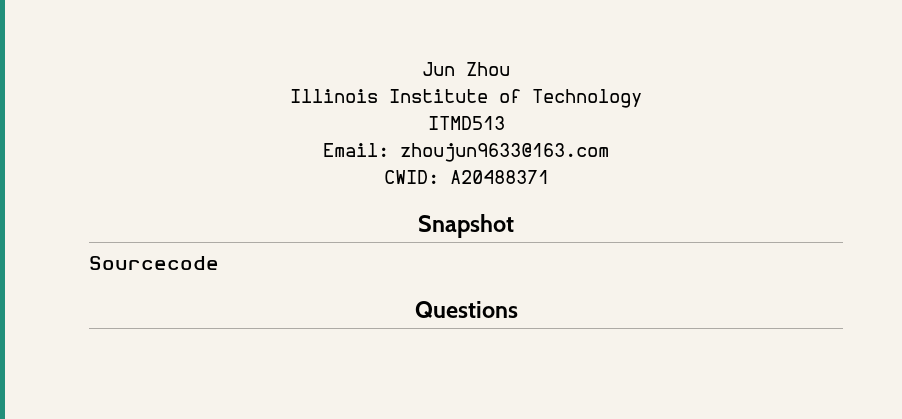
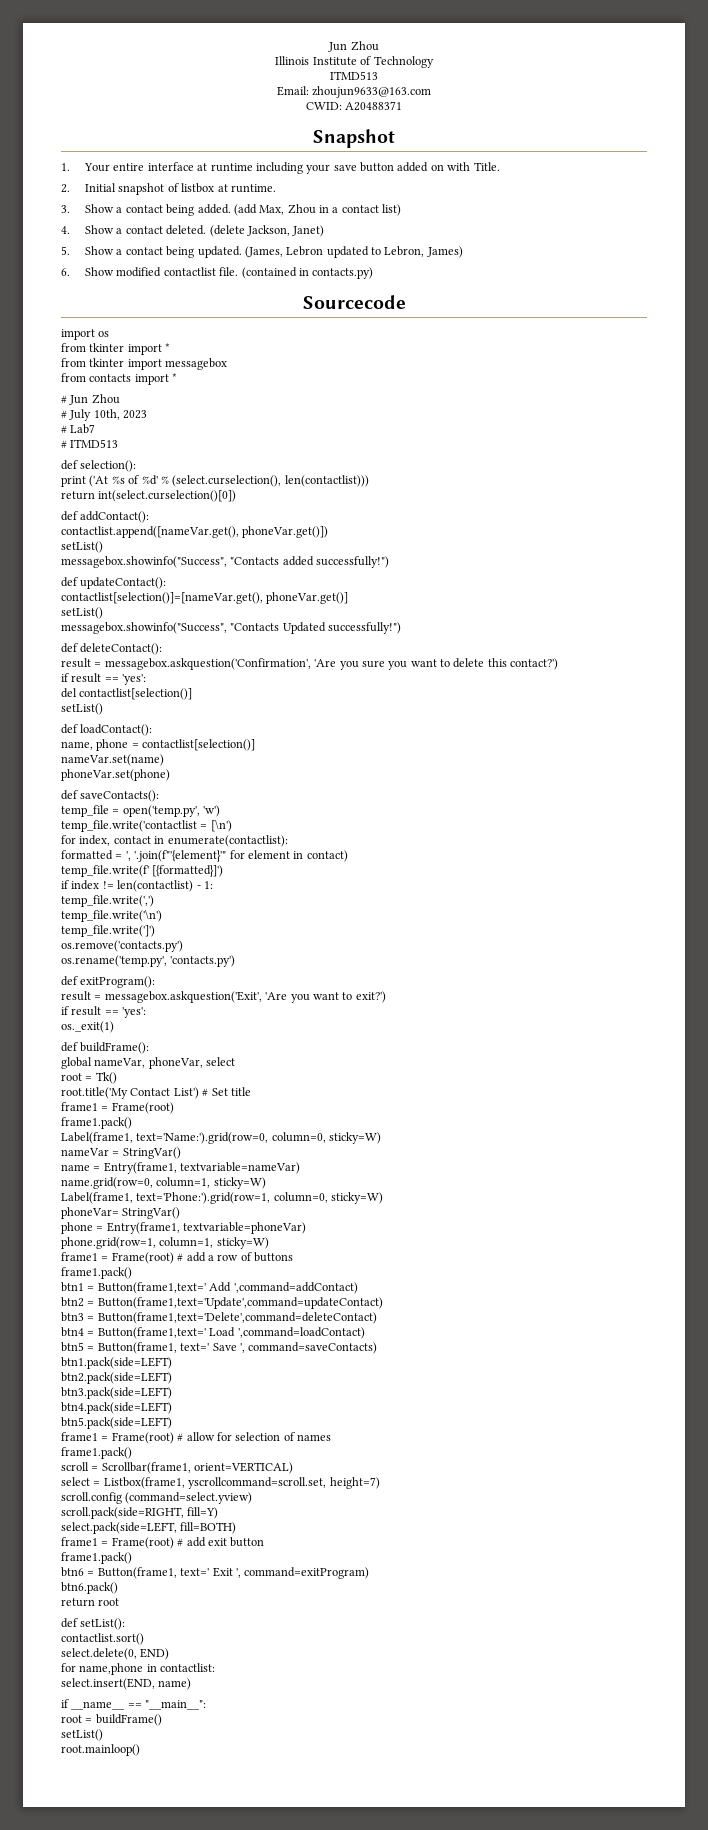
+ 1. Your entire interface at runtime including your save button added on with Title.
+ 2. Initial snapshot of listbox at runtime.
+ 3. Show a contact being added. (add Max, Zhou in a contact list)
+ 4. Show a contact deleted. (delete Jackson, Janet)
+ 5. Show a contact being updated. (James, Lebron updated to Lebron, James)
+ 6. Show modified contactlist file. (contained in contacts.py)
  Sourcecode
- Questions
+ import os
+ from tkinter import *
+ from tkinter import messagebox
+ from contacts import *
+ # Jun Zhou
+ # July 10th, 2023
+ # Lab7
+ # ITMD513
+ def selection():
+ print ('At %s of %d' % (select.curselection(), len(contactlist)))
+ return int(select.curselection()[0])
+ def addContact():
+ contactlist.append([nameVar.get(), phoneVar.get()])
+ setList()
+ messagebox.showinfo("Success", "Contacts added successfully!")
+ def updateContact():
+ contactlist[selection()]=[nameVar.get(), phoneVar.get()]
+ setList()
+ messagebox.showinfo("Success", "Contacts Updated successfully!")
+ def deleteContact():
+ result = messagebox.askquestion('Confirmation', 'Are you sure you want to delete this contact?')
+ if result == 'yes':
+ del contactlist[selection()]
+ setList()
+ def loadContact():
+ name, phone = contactlist[selection()]
+ nameVar.set(name)
+ phoneVar.set(phone)
+ def saveContacts():
+ temp_file = open('temp.py', 'w')
+ temp_file.write('contactlist = [\n')
+ for index, contact in enumerate(contactlist):
+ formatted = ', '.join(f"'{element}'" for element in contact)
+ temp_file.write(f' [{formatted}]')
+ if index != len(contactlist) - 1:
+ temp_file.write(',')
+ temp_file.write('\n')
+ temp_file.write(']')
+ os.remove('contacts.py')
+ os.rename('temp.py', 'contacts.py')
+ def exitProgram():
+ result = messagebox.askquestion('Exit', 'Are you want to exit?')
+ if result == 'yes':
+ os._exit(1)
+ def buildFrame():
+ global nameVar, phoneVar, select
+ root = Tk()
+ root.title('My Contact List') # Set title
+ frame1 = Frame(root)
+ frame1.pack()
+ Label(frame1, text='Name:').grid(row=0, column=0, sticky=W)
+ nameVar = StringVar()
+ name = Entry(frame1, textvariable=nameVar)
+ name.grid(row=0, column=1, sticky=W)
+ Label(frame1, text='Phone:').grid(row=1, column=0, sticky=W)
+ phoneVar= StringVar()
+ phone = Entry(frame1, textvariable=phoneVar)
+ phone.grid(row=1, column=1, sticky=W)
+ frame1 = Frame(root) # add a row of buttons
+ frame1.pack()
+ btn1 = Button(frame1,text=' Add ',command=addContact)
+ btn2 = Button(frame1,text='Update',command=updateContact)
+ btn3 = Button(frame1,text='Delete',command=deleteContact)
+ btn4 = Button(frame1,text=' Load ',command=loadContact)
+ btn5 = Button(frame1, text=' Save ', command=saveContacts)
+ btn1.pack(side=LEFT)
+ btn2.pack(side=LEFT)
+ btn3.pack(side=LEFT)
+ btn4.pack(side=LEFT)
+ btn5.pack(side=LEFT)
+ frame1 = Frame(root) # allow for selection of names
+ frame1.pack()
+ scroll = Scrollbar(frame1, orient=VERTICAL)
+ select = Listbox(frame1, yscrollcommand=scroll.set, height=7)
+ scroll.config (command=select.yview)
+ scroll.pack(side=RIGHT, fill=Y)
+ select.pack(side=LEFT, fill=BOTH)
+ frame1 = Frame(root) # add exit button
+ frame1.pack()
+ btn6 = Button(frame1, text=' Exit ', command=exitProgram)
+ btn6.pack()
+ return root
+ def setList():
+ contactlist.sort()
+ select.delete(0, END)
+ for name,phone in contactlist:
+ select.insert(END, name)
+ if __name__ == "__main__":
+ root = buildFrame()
+ setList()
+ root.mainloop()

